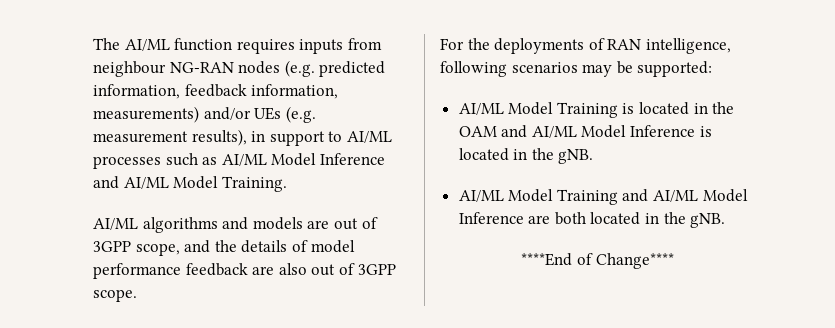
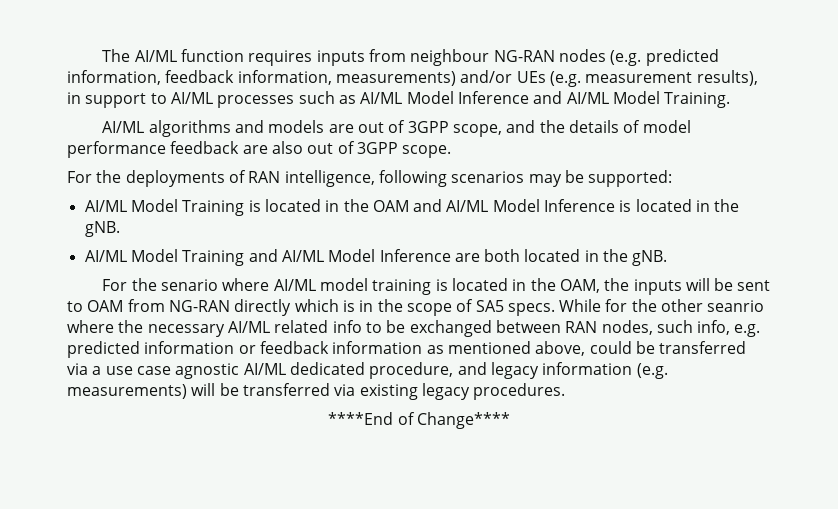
+ For the senario where AI/ML model training is located in the OAM, the inputs will be sent to OAM from NG-RAN directly which is in the scope of SA5 specs. While for the other seanrio where the necessary AI/ML related info to be exchanged between RAN nodes, such info, e.g. predicted information or feedback information as mentioned above, could be transferred via a use case agnostic AI/ML dedicated procedure, and legacy information (e.g. measurements) will be transferred via existing legacy procedures.

